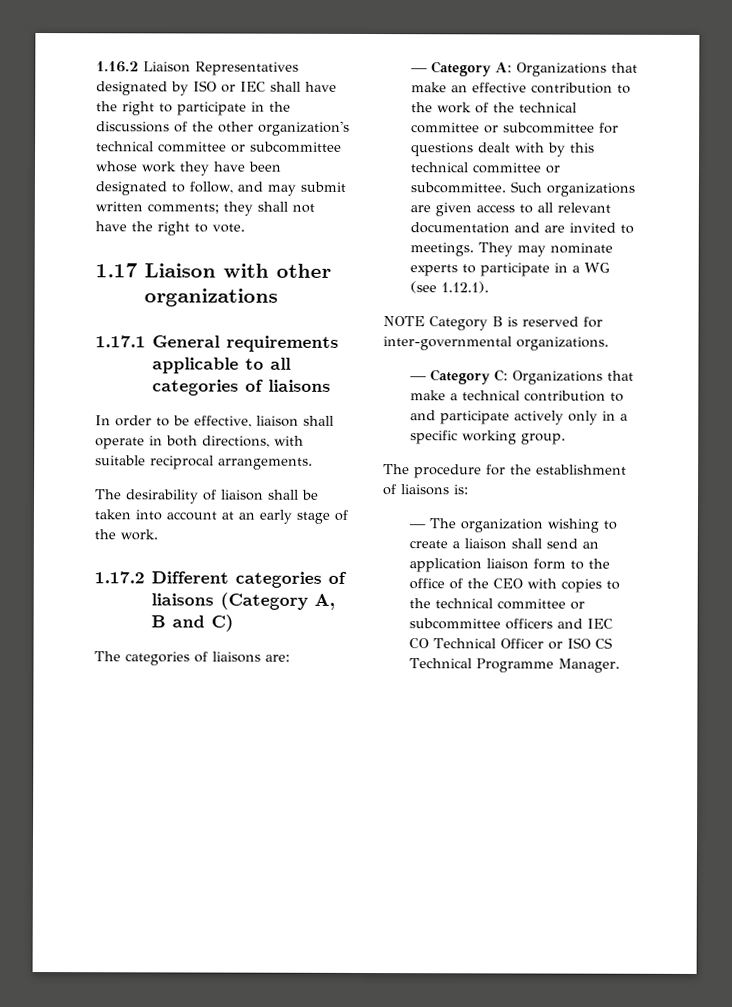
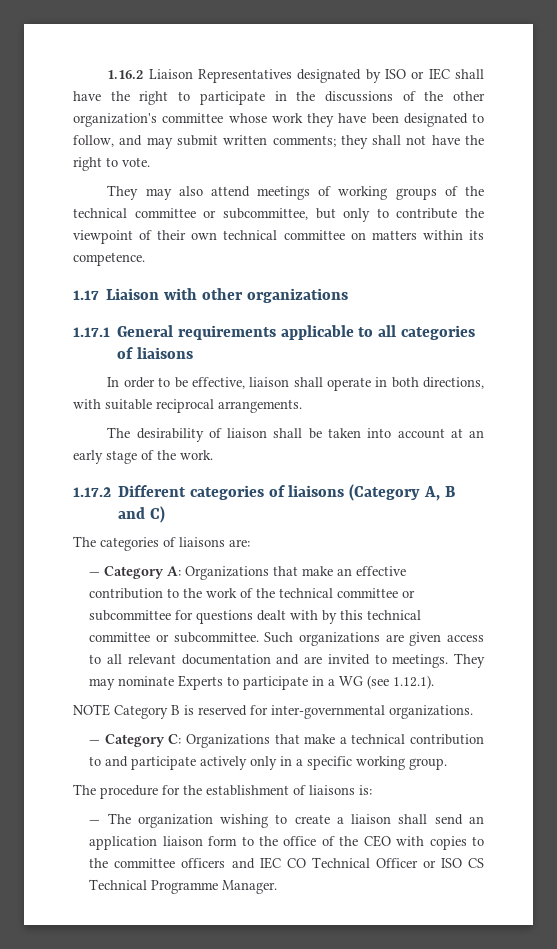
- 1.16.2 Liaison Representatives designated by ISO or IEC shall have the right to participate in the discussions of the other organization's technical committee or subcommittee whose work they have been designated to follow, and may submit written comments; they shall not have the right to vote.
+ 1.16.2 Liaison Representatives designated by ISO or IEC shall have the right to participate in the discussions of the other organization's committee whose work they have been designated to follow, and may submit written comments; they shall not have the right to vote.
+ They may also attend meetings of working groups of the technical committee or subcommittee, but only to contribute the viewpoint of their own technical committee on matters within its competence.
- They may nominate experts to participate in a WG (see 1.12.1).
+ They may nominate Experts to participate in a WG (see 1.12.1).
- — The organization wishing to create a liaison shall send an application liaison form to the office of the CEO with copies to the technical committee or subcommittee officers and IEC CO Technical Officer or ISO CS Technical Programme Manager.
+ — The organization wishing to create a liaison shall send an application liaison form to the office of the CEO with copies to the committee officers and IEC CO Technical Officer or ISO CS Technical Programme Manager.

